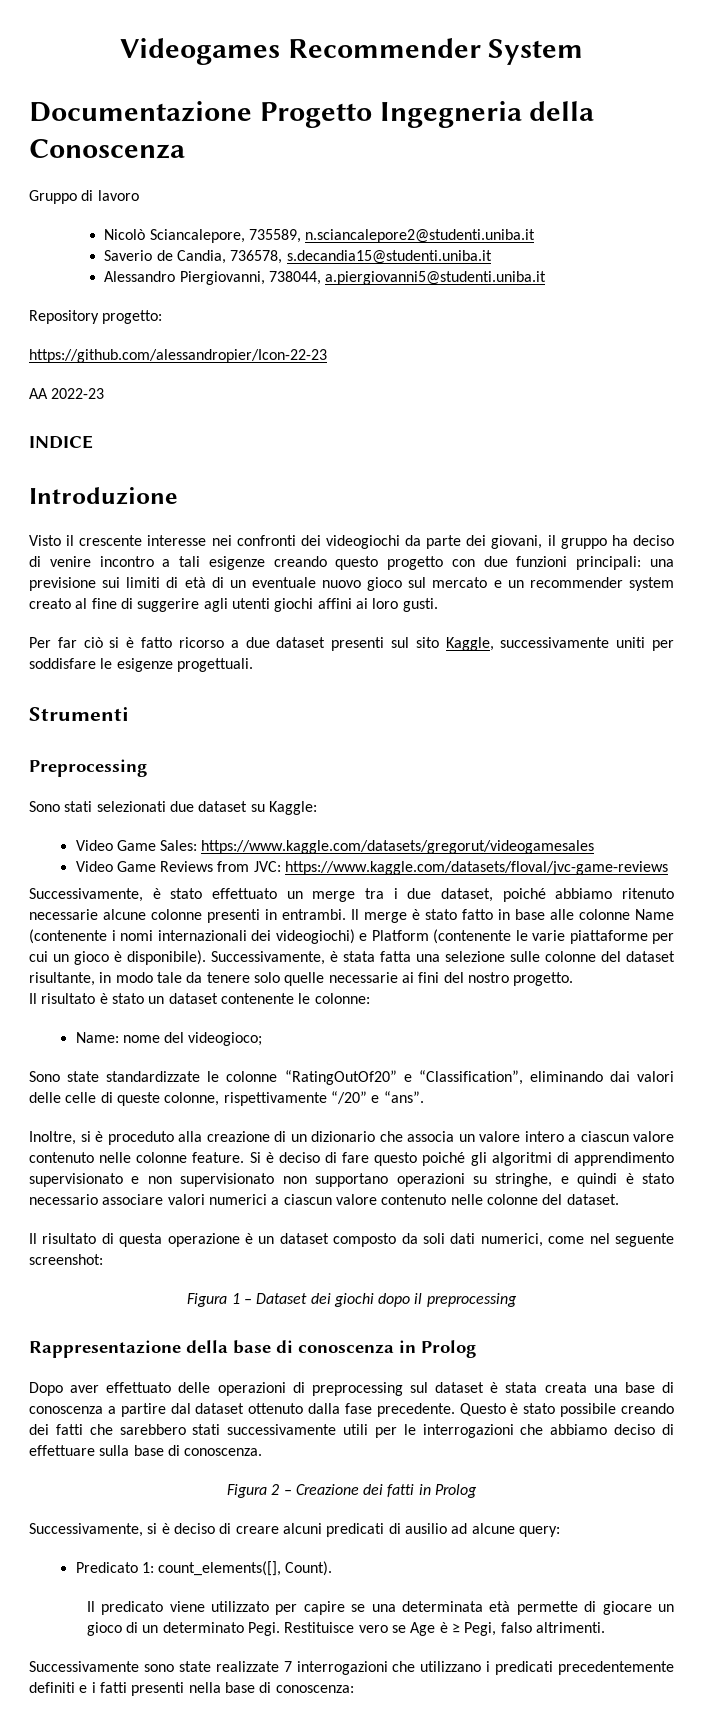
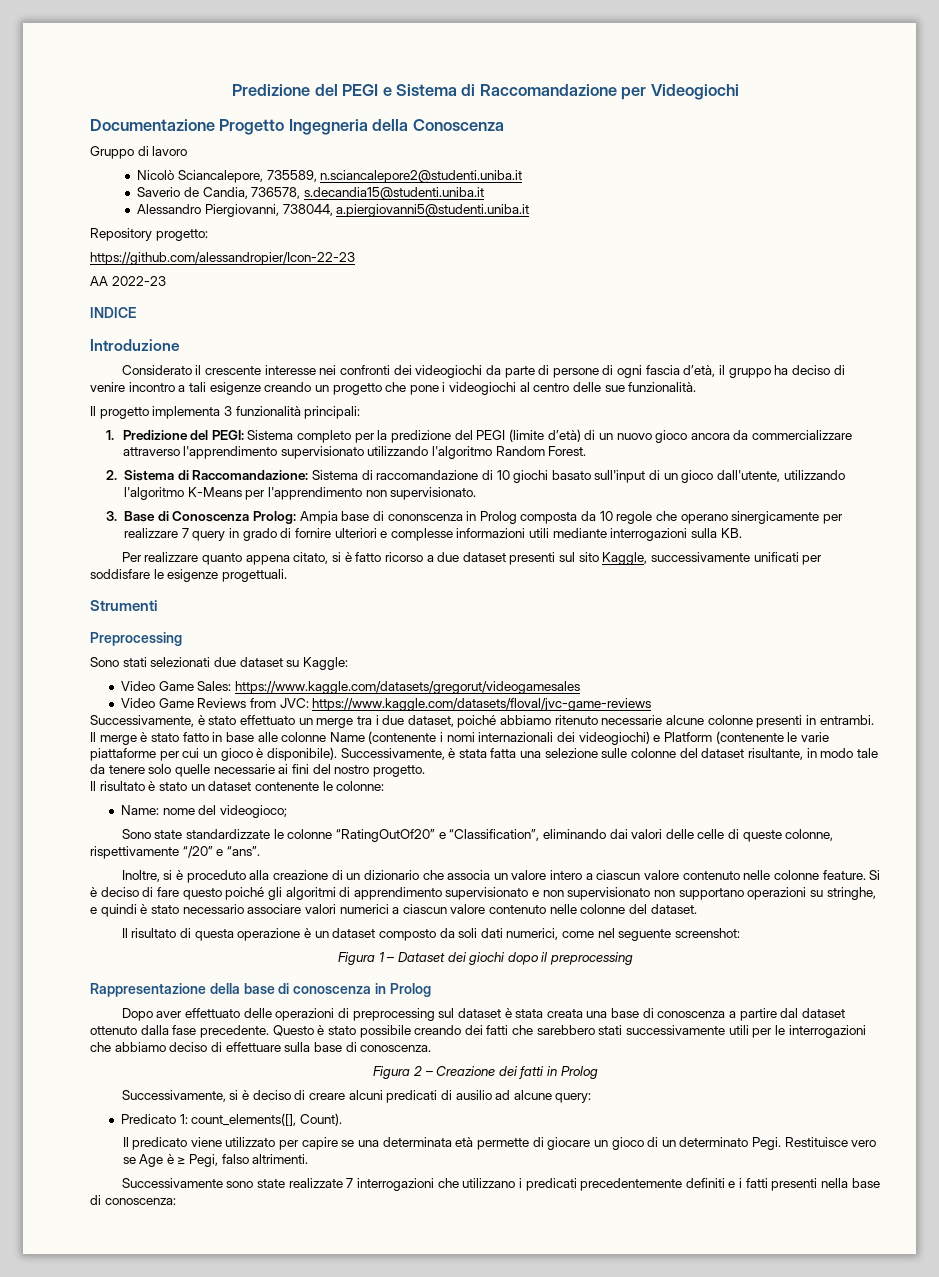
- Videogames Recommender System
+ Predizione del PEGI e Sistema di Raccomandazione per Videogiochi
- Visto il crescente interesse nei confronti dei videogiochi da parte dei giovani, il gruppo ha deciso di venire incontro a tali esigenze creando questo progetto con due funzioni principali: una previsione sui limiti di età di un eventuale nuovo gioco sul mercato e un recommender system creato al fine di suggerire agli utenti giochi affini ai loro gusti.
- Per far ciò si è fatto ricorso a due dataset presenti sul sito Kaggle, successivamente uniti per soddisfare le esigenze progettuali.
+ Considerato il crescente interesse nei confronti dei videogiochi da parte di persone di ogni fascia d’età, il gruppo ha deciso di venire incontro a tali esigenze creando un progetto che pone i videogiochi al centro delle sue funzionalità.
+ Il progetto implementa 3 funzionalità principali:
+ 1. Predizione del PEGI: Sistema completo per la predizione del PEGI (limite d’età) di un nuovo gioco ancora da commercializzare attraverso l'apprendimento supervisionato utilizzando l'algoritmo Random Forest.
+ 2. Sistema di Raccomandazione: Sistema di raccomandazione di 10 giochi basato sull'input di un gioco dall'utente, utilizzando l'algoritmo K-Means per l'apprendimento non supervisionato.
+ 3. Base di Conoscenza Prolog: Ampia base di cononscenza in Prolog composta da 10 regole che operano sinergicamente per realizzare 7 query in grado di fornire ulteriori e complesse informazioni utili mediante interrogazioni sulla KB.
+ Per realizzare quanto appena citato, si è fatto ricorso a due dataset presenti sul sito Kaggle, successivamente unificati per soddisfare le esigenze progettuali.

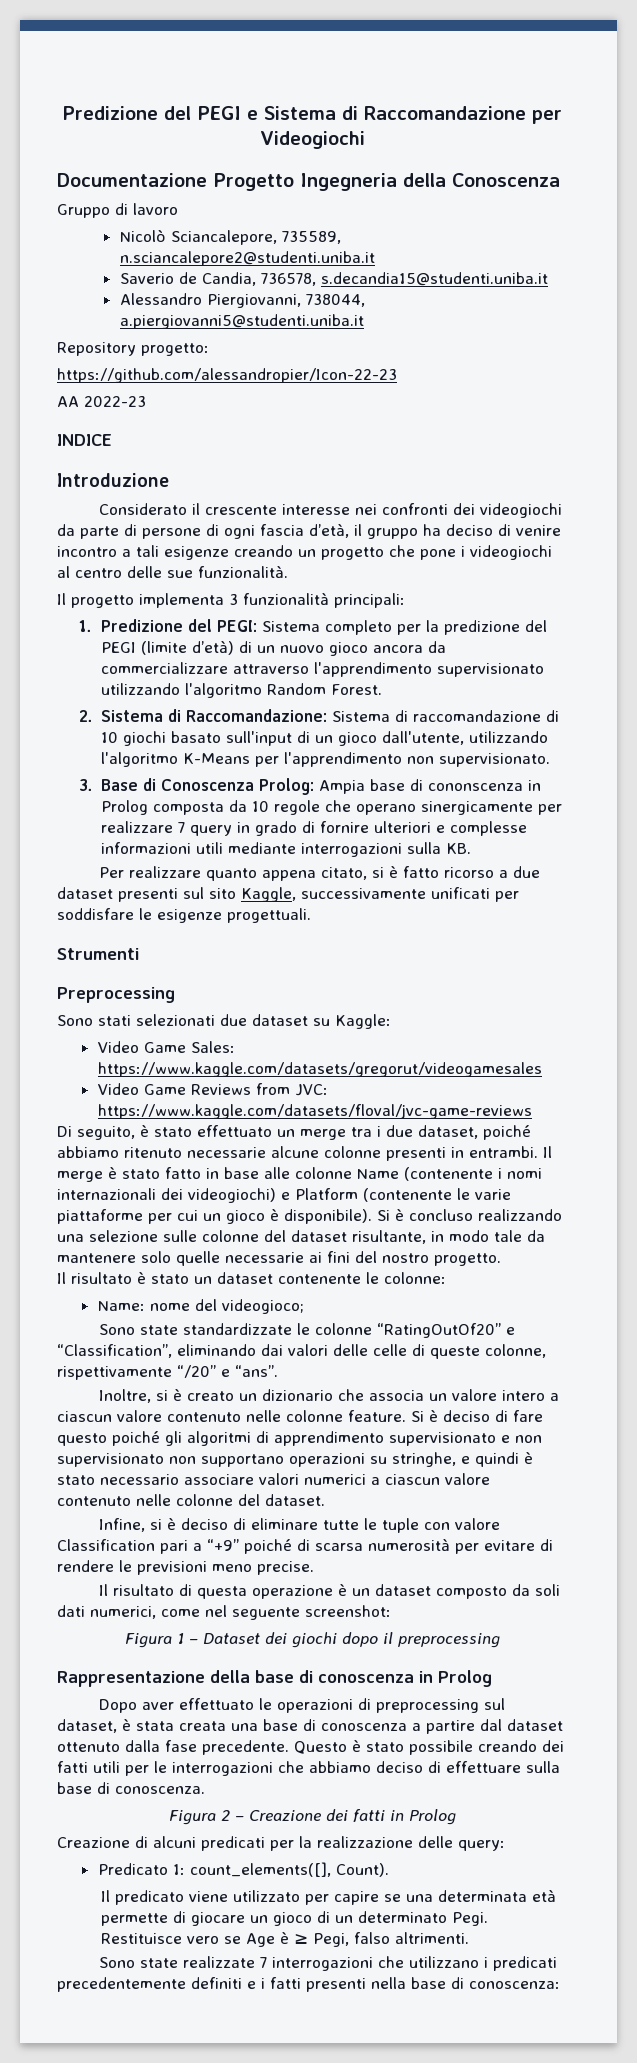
- Successivamente, è stato effettuato un merge tra i due dataset, poiché abbiamo ritenuto necessarie alcune colonne presenti in entrambi.
+ Di seguito, è stato effettuato un merge tra i due dataset, poiché abbiamo ritenuto necessarie alcune colonne presenti in entrambi.
- Successivamente, è stata fatta una selezione sulle colonne del dataset risultante, in modo tale da tenere solo quelle necessarie ai fini del nostro progetto.
+ Si è concluso realizzando una selezione sulle colonne del dataset risultante, in modo tale da mantenere solo quelle necessarie ai fini del nostro progetto.
- Inoltre, si è proceduto alla creazione di un dizionario che associa un valore intero a ciascun valore contenuto nelle colonne feature.
+ Inoltre, si è creato un dizionario che associa un valore intero a ciascun valore contenuto nelle colonne feature.
+ Infine, si è deciso di eliminare tutte le tuple con valore Classification pari a “+9” poiché di scarsa numerosità per evitare di rendere le previsioni meno precise.
- Dopo aver effettuato delle operazioni di preprocessing sul dataset è stata creata una base di conoscenza a partire dal dataset ottenuto dalla fase precedente.
+ Dopo aver effettuato le operazioni di preprocessing sul dataset, è stata creata una base di conoscenza a partire dal dataset ottenuto dalla fase precedente.
- Questo è stato possibile creando dei fatti che sarebbero stati successivamente utili per le interrogazioni che abbiamo deciso di effettuare sulla base di conoscenza.
+ Questo è stato possibile creando dei fatti utili per le interrogazioni che abbiamo deciso di effettuare sulla base di conoscenza.
- Successivamente, si è deciso di creare alcuni predicati di ausilio ad alcune query:
+ Creazione di alcuni predicati per la realizzazione delle query:
- Successivamente sono state realizzate 7 interrogazioni che utilizzano i predicati precedentemente definiti e i fatti presenti nella base di conoscenza:
+ Sono state realizzate 7 interrogazioni che utilizzano i predicati precedentemente definiti e i fatti presenti nella base di conoscenza:

